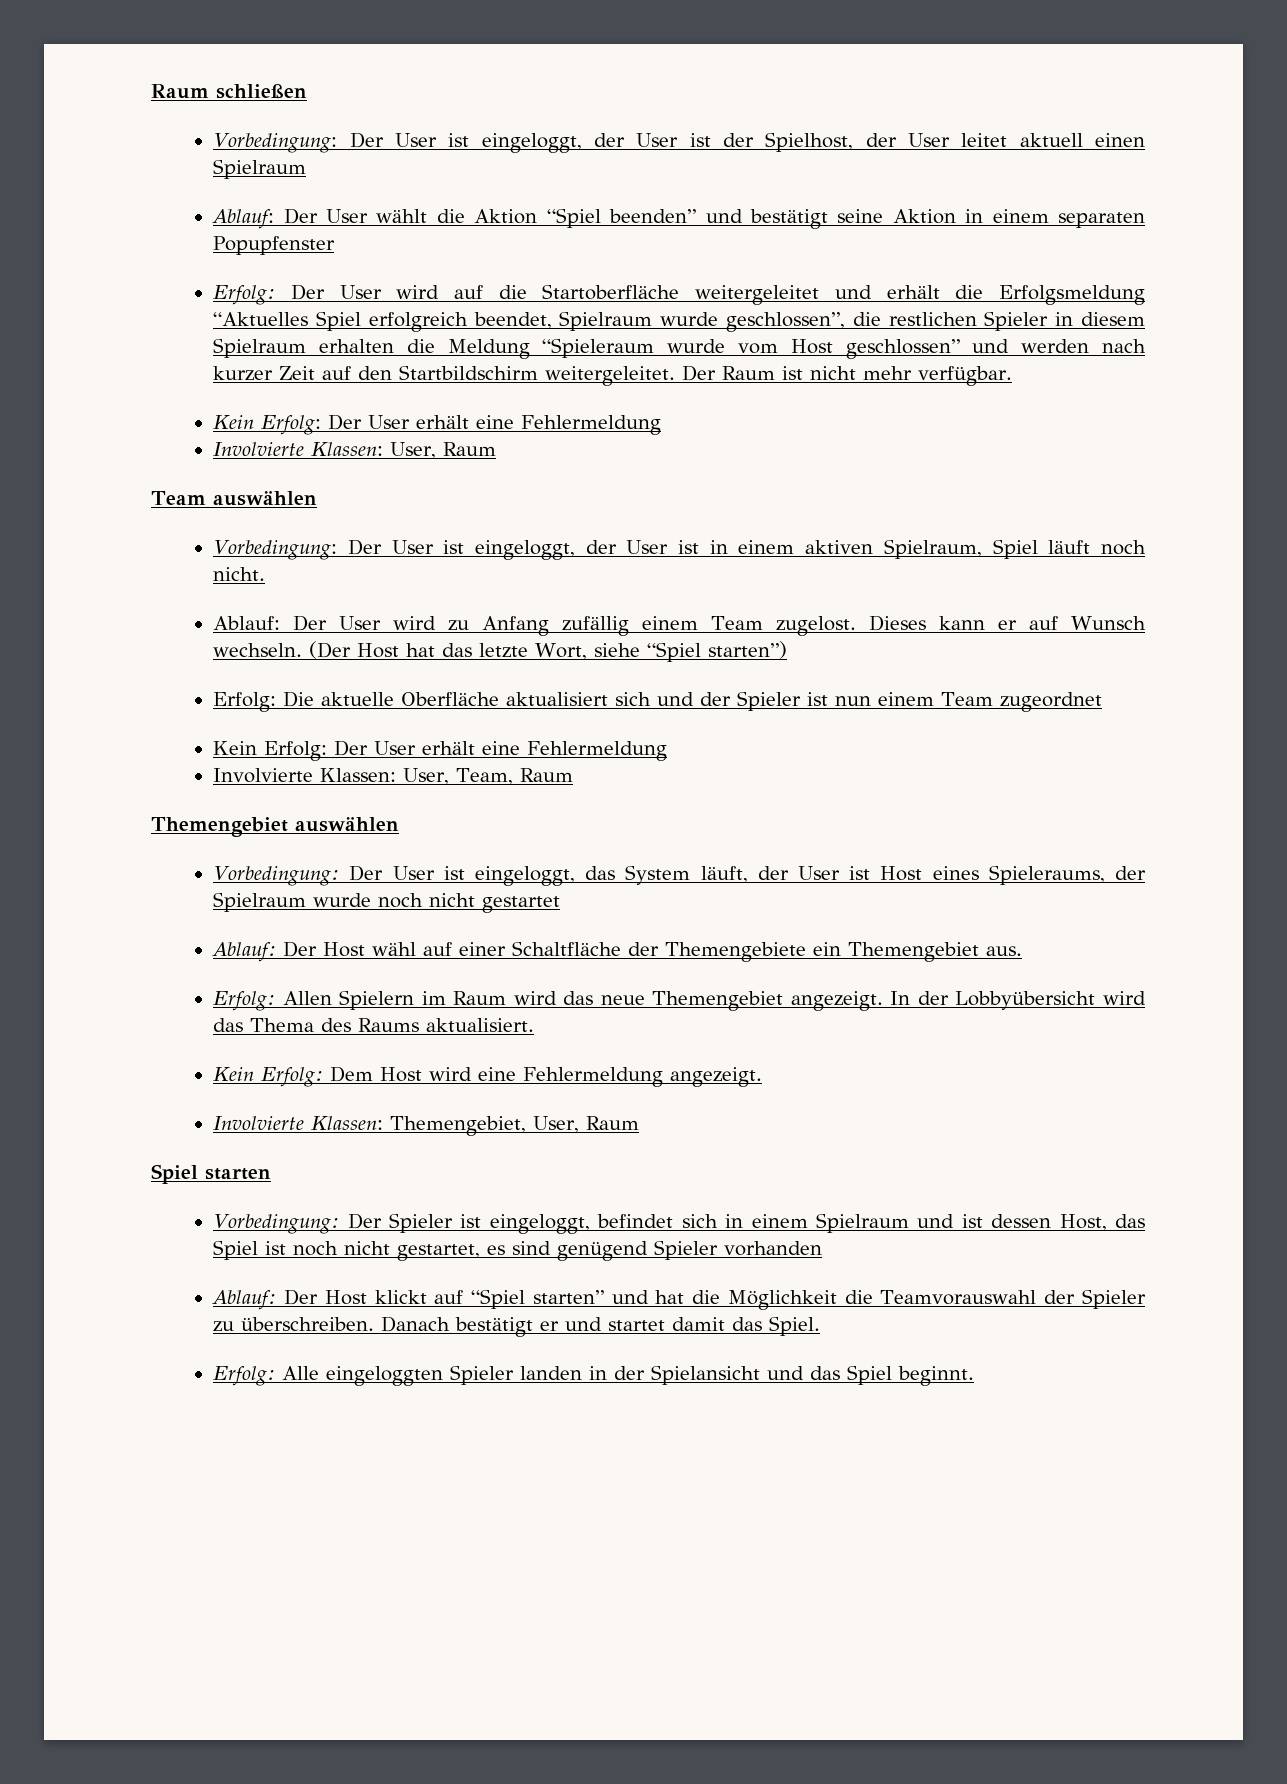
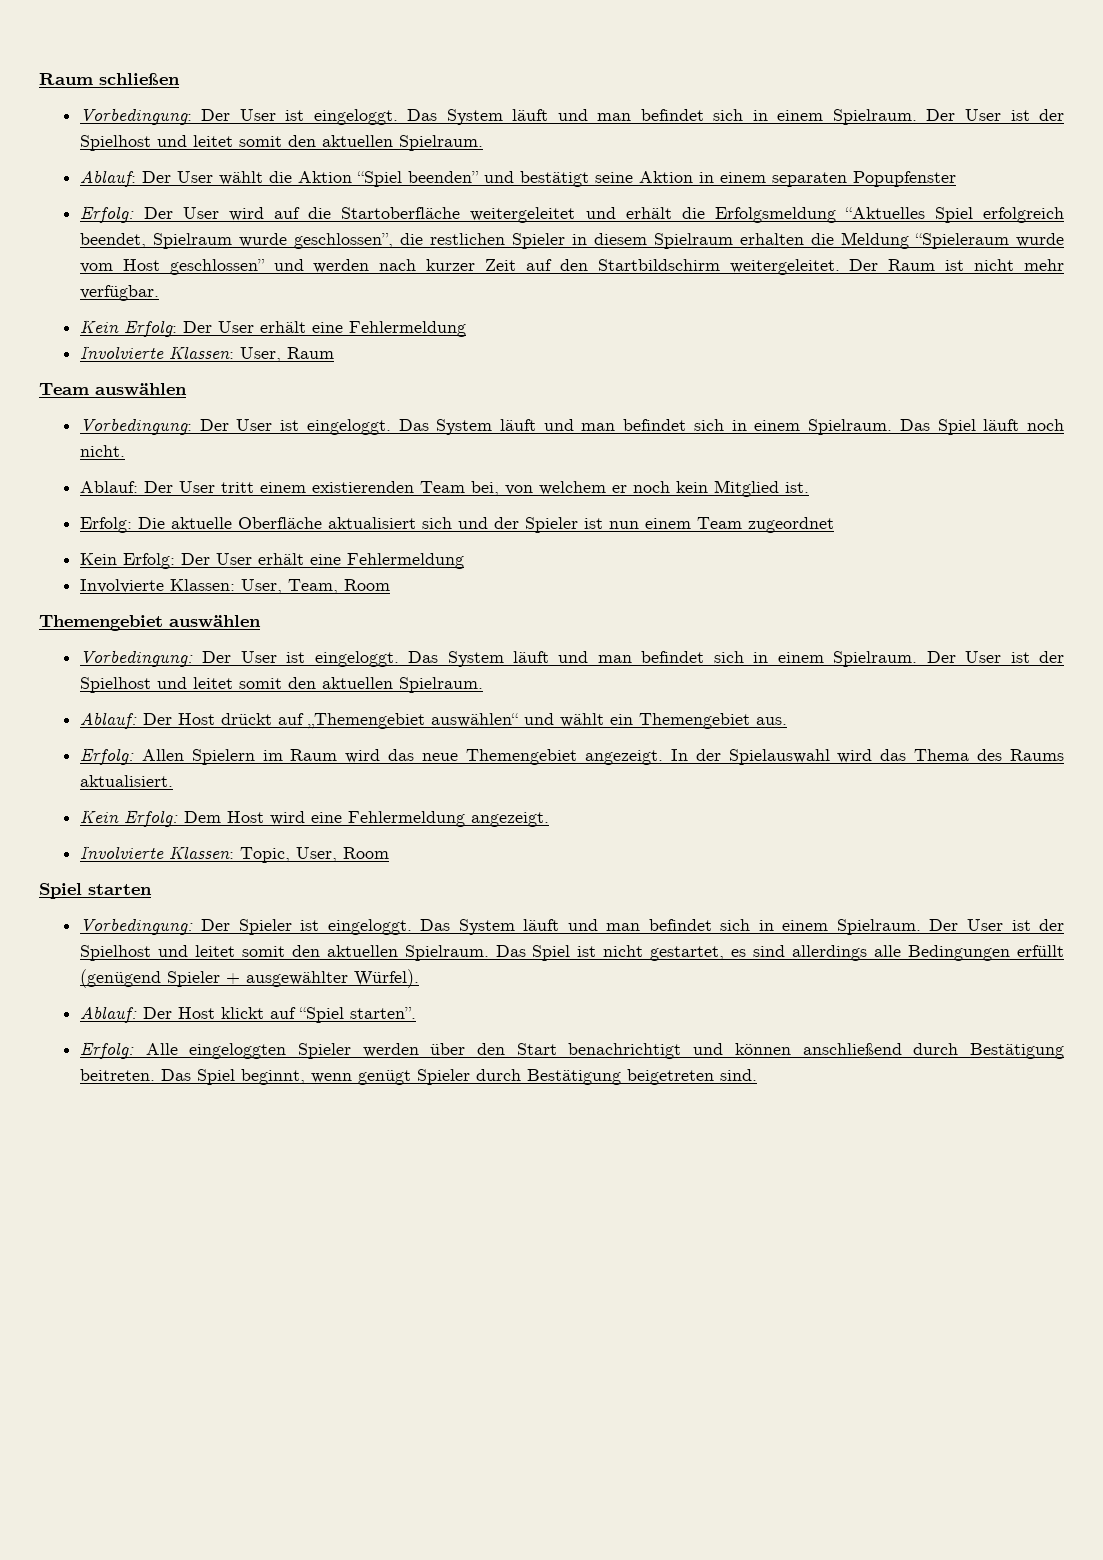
  Raum schließen
- Vorbedingung: Der User ist eingeloggt, der User ist der Spielhost, der User leitet aktuell einen Spielraum
+ Vorbedingung: Der User ist eingeloggt. Das System läuft und man befindet sich in einem Spielraum. Der User ist der Spielhost und leitet somit den aktuellen Spielraum.
- Vorbedingung: Der User ist eingeloggt, der User ist in einem aktiven Spielraum, Spiel läuft noch nicht.
+ Vorbedingung: Der User ist eingeloggt. Das System läuft und man befindet sich in einem Spielraum. Das Spiel läuft noch nicht.
- Ablauf: Der User wird zu Anfang zufällig einem Team zugelost. Dieses kann er auf Wunsch wechseln. (Der Host hat das letzte Wort, siehe “Spiel starten”)
+ Ablauf: Der User tritt einem existierenden Team bei, von welchem er noch kein Mitglied ist.
- Involvierte Klassen: User, Team, Raum
+ Involvierte Klassen: User, Team, Room
  Themengebiet auswählen
- Vorbedingung: Der User ist eingeloggt, das System läuft, der User ist Host eines Spieleraums, der Spielraum wurde noch nicht gestartet
- Ablauf: Der Host wähl auf einer Schaltfläche der Themengebiete ein Themengebiet aus.
+ Vorbedingung: Der User ist eingeloggt. Das System läuft und man befindet sich in einem Spielraum. Der User ist der Spielhost und leitet somit den aktuellen Spielraum.
+ Ablauf: Der Host drückt auf „Themengebiet auswählen“ und wählt ein Themengebiet aus.
- In der Lobbyübersicht wird das Thema des Raums aktualisiert.
+ In der Spielauswahl wird das Thema des Raums aktualisiert.
- Involvierte Klassen: Themengebiet, User, Raum
+ Involvierte Klassen: Topic, User, Room
- Vorbedingung: Der Spieler ist eingeloggt, befindet sich in einem Spielraum und ist dessen Host, das Spiel ist noch nicht gestartet, es sind genügend Spieler vorhanden
+ Vorbedingung: Der Spieler ist eingeloggt. Das System läuft und man befindet sich in einem Spielraum. Der User ist der Spielhost und leitet somit den aktuellen Spielraum. Das Spiel ist nicht gestartet, es sind allerdings alle Bedingungen erfüllt (genügend Spieler + ausgewählter Würfel).
- Ablauf: Der Host klickt auf “Spiel starten” und hat die Möglichkeit die Teamvorauswahl der Spieler zu überschreiben. Danach bestätigt er und startet damit das Spiel.
- Erfolg: Alle eingeloggten Spieler landen in der Spielansicht und das Spiel beginnt.
+ Ablauf: Der Host klickt auf “Spiel starten”.
+ Erfolg: Alle eingeloggten Spieler werden über den Start benachrichtigt und können anschließend durch Bestätigung beitreten. Das Spiel beginnt, wenn genügt Spieler durch Bestätigung beigetreten sind.

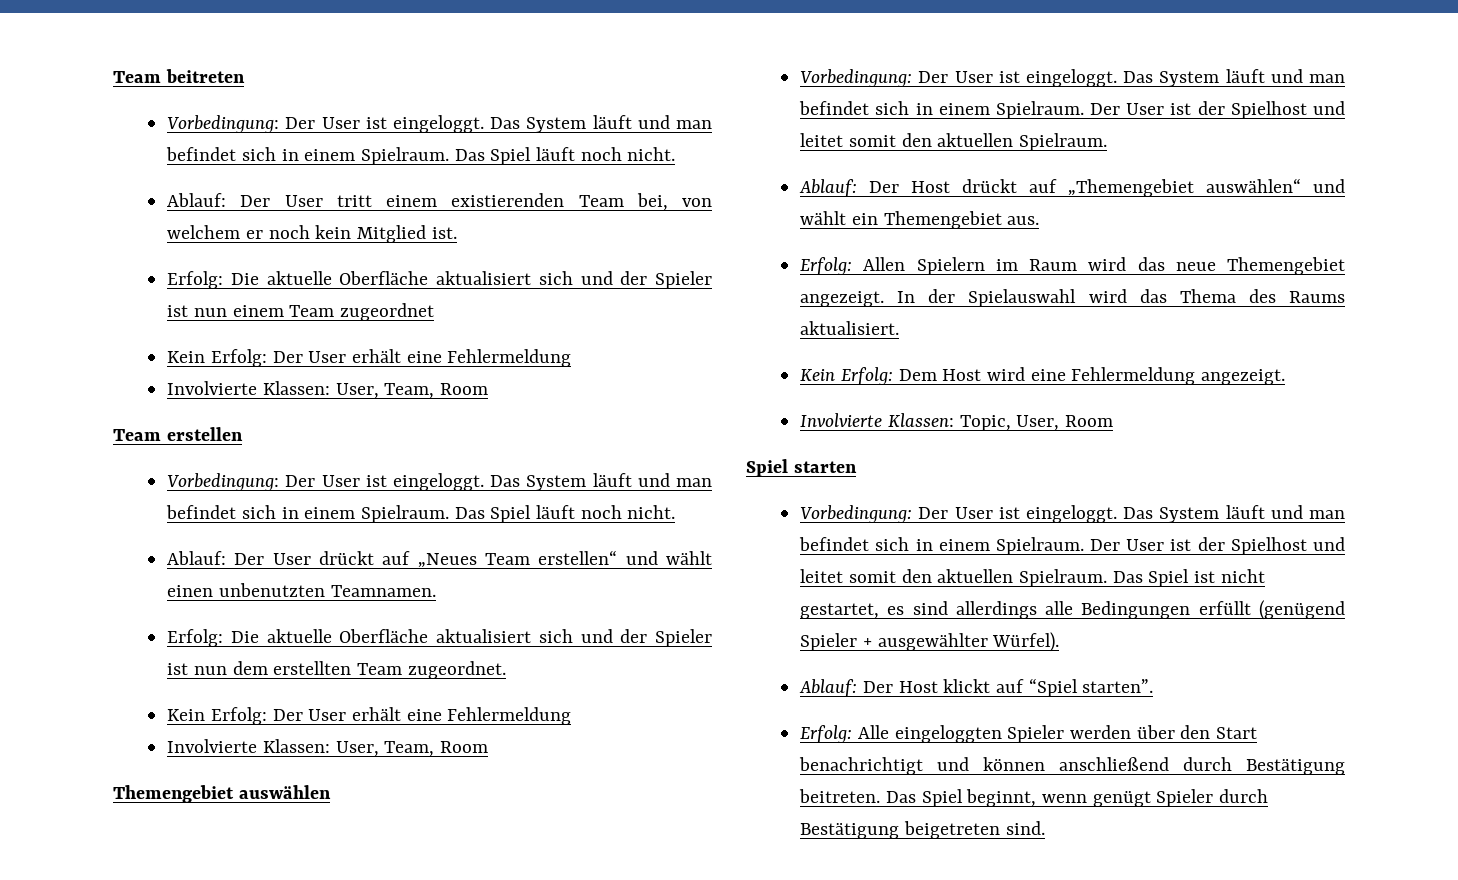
- Raum schließen
- Vorbedingung: Der User ist eingeloggt. Das System läuft und man befindet sich in einem Spielraum. Der User ist der Spielhost und leitet somit den aktuellen Spielraum.
- Ablauf: Der User wählt die Aktion “Spiel beenden” und bestätigt seine Aktion in einem separaten Popupfenster
- Erfolg: Der User wird auf die Startoberfläche weitergeleitet und erhält die Erfolgsmeldung “Aktuelles Spiel erfolgreich beendet, Spielraum wurde geschlossen”, die restlichen Spieler in diesem Spielraum erhalten die Meldung “Spieleraum wurde vom Host geschlossen” und werden nach kurzer Zeit auf den Startbildschirm weitergeleitet. Der Raum ist nicht mehr verfügbar.
- Kein Erfolg: Der User erhält eine Fehlermeldung
- Involvierte Klassen: User, Raum
- Team auswählen
+ Team beitreten
+ Team erstellen
+ Vorbedingung: Der User ist eingeloggt. Das System läuft und man befindet sich in einem Spielraum. Das Spiel läuft noch nicht.
+ Ablauf: Der User drückt auf „Neues Team erstellen“ und wählt einen unbenutzten Teamnamen.
+ Erfolg: Die aktuelle Oberfläche aktualisiert sich und der Spieler ist nun dem erstellten Team zugeordnet.
+ Kein Erfolg: Der User erhält eine Fehlermeldung
+ Involvierte Klassen: User, Team, Room
  Spiel starten
- Vorbedingung: Der Spieler ist eingeloggt.
+ Vorbedingung: Der User ist eingeloggt.

